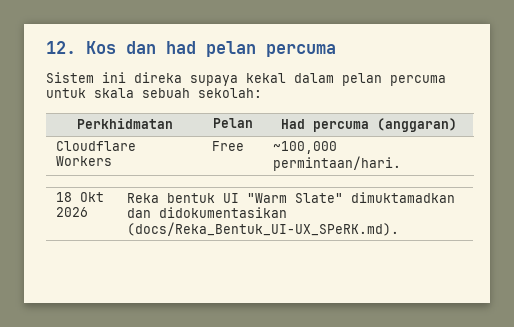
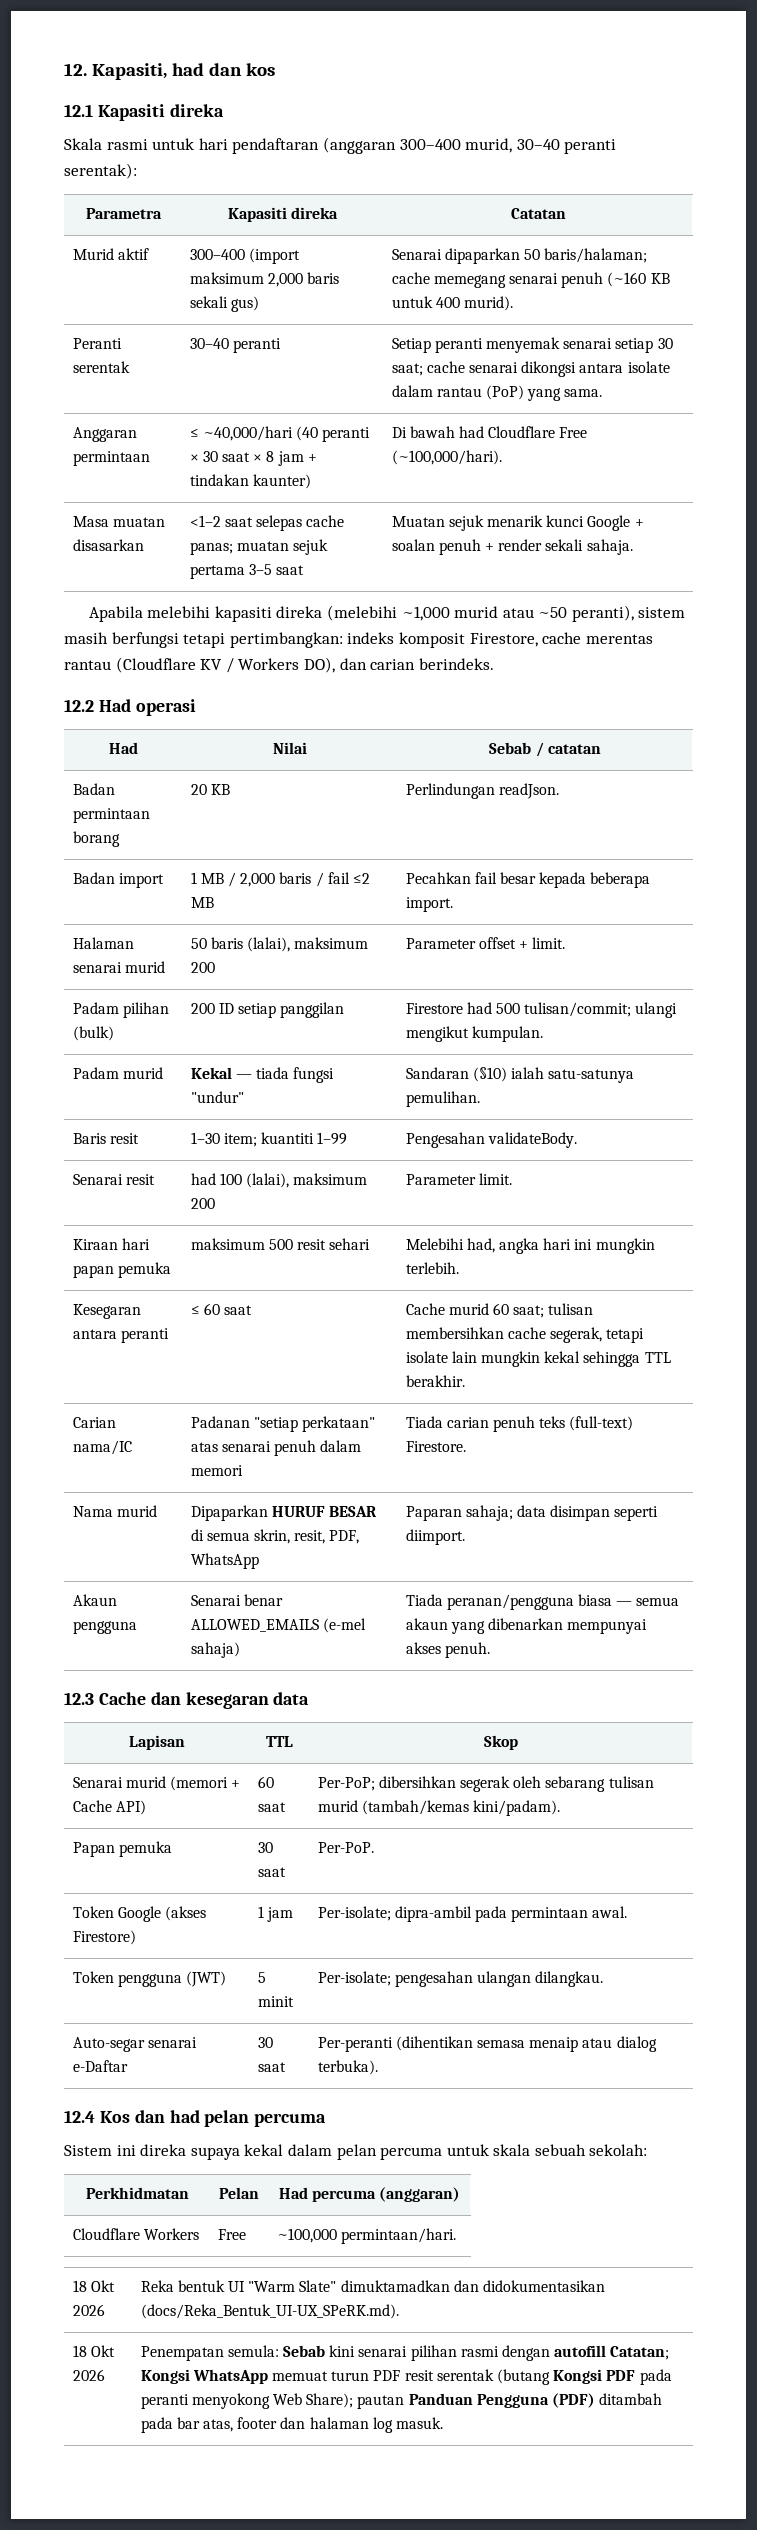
- 12. Kos dan had pelan percuma
+ 12. Kapasiti, had dan kos
+ 12.1 Kapasiti direka
+ Skala rasmi untuk hari pendaftaran (anggaran 300–400 murid, 30–40 peranti serentak):
+ Parametra | Kapasiti direka | Catatan
+ Murid aktif | 300–400 (import maksimum 2,000 baris sekali gus) | Senarai dipaparkan 50 baris/halaman; cache memegang senarai penuh (~160 KB untuk 400 murid).
+ Peranti serentak | 30–40 peranti | Setiap peranti menyemak senarai setiap 30 saat; cache senarai dikongsi antara isolate dalam rantau (PoP) yang sama.
+ Anggaran permintaan | ≤ ~40,000/hari (40 peranti × 30 saat × 8 jam + tindakan kaunter) | Di bawah had Cloudflare Free (~100,000/hari).
+ Masa muatan disasarkan | <1–2 saat selepas cache panas; muatan sejuk pertama 3–5 saat | Muatan sejuk menarik kunci Google + soalan penuh + render sekali sahaja.
+ Apabila melebihi kapasiti direka (melebihi ~1,000 murid atau ~50 peranti), sistem masih berfungsi tetapi pertimbangkan: indeks komposit Firestore, cache merentas rantau (Cloudflare KV / Workers DO), dan carian berindeks.
+ 12.2 Had operasi
+ Had | Nilai | Sebab / catatan
+ Badan permintaan borang | 20 KB | Perlindungan readJson.
+ Badan import | 1 MB / 2,000 baris / fail ≤2 MB | Pecahkan fail besar kepada beberapa import.
+ Halaman senarai murid | 50 baris (lalai), maksimum 200 | Parameter offset + limit.
+ Padam pilihan (bulk) | 200 ID setiap panggilan | Firestore had 500 tulisan/commit; ulangi mengikut kumpulan.
+ Padam murid | Kekal — tiada fungsi "undur" | Sandaran (§10) ialah satu-satunya pemulihan.
+ Baris resit | 1–30 item; kuantiti 1–99 | Pengesahan validateBody.
+ Senarai resit | had 100 (lalai), maksimum 200 | Parameter limit.
+ Kiraan hari papan pemuka | maksimum 500 resit sehari | Melebihi had, angka hari ini mungkin terlebih.
+ Kesegaran antara peranti | ≤ 60 saat | Cache murid 60 saat; tulisan membersihkan cache segerak, tetapi isolate lain mungkin kekal sehingga TTL berakhir.
+ Carian nama/IC | Padanan "setiap perkataan" atas senarai penuh dalam memori | Tiada carian penuh teks (full-text) Firestore.
+ Nama murid | Dipaparkan HURUF BESAR di semua skrin, resit, PDF, WhatsApp | Paparan sahaja; data disimpan seperti diimport.
+ Akaun pengguna | Senarai benar ALLOWED_EMAILS (e-mel sahaja) | Tiada peranan/pengguna biasa — semua akaun yang dibenarkan mempunyai akses penuh.
+ 12.3 Cache dan kesegaran data
+ Lapisan | TTL | Skop
+ Senarai murid (memori + Cache API) | 60 saat | Per-PoP; dibersihkan segerak oleh sebarang tulisan murid (tambah/kemas kini/padam).
+ Papan pemuka | 30 saat | Per-PoP.
+ Token Google (akses Firestore) | 1 jam | Per-isolate; dipra-ambil pada permintaan awal.
+ Token pengguna (JWT) | 5 minit | Per-isolate; pengesahan ulangan dilangkau.
+ Auto-segar senarai e-Daftar | 30 saat | Per-peranti (dihentikan semasa menaip atau dialog terbuka).
+ 12.4 Kos dan had pelan percuma
+ 18 Okt 2026 | Penempatan semula: Sebab kini senarai pilihan rasmi dengan autofill Catatan; Kongsi WhatsApp memuat turun PDF resit serentak (butang Kongsi PDF pada peranti menyokong Web Share); pautan Panduan Pengguna (PDF) ditambah pada bar atas, footer dan halaman log masuk.

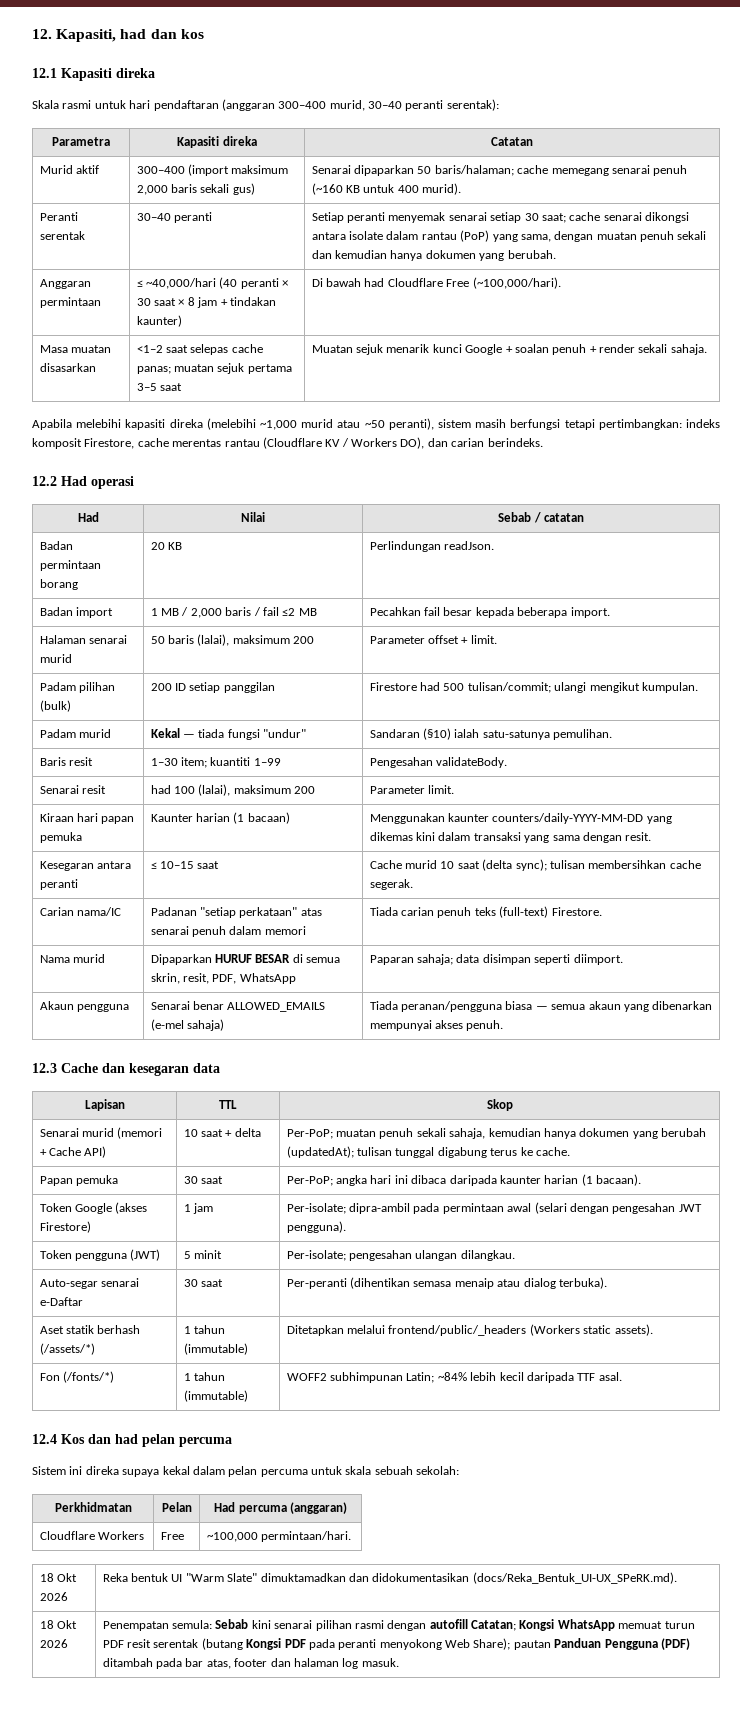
- Peranti serentak | 30–40 peranti | Setiap peranti menyemak senarai setiap 30 saat; cache senarai dikongsi antara isolate dalam rantau (PoP) yang sama.
+ Peranti serentak | 30–40 peranti | Setiap peranti menyemak senarai setiap 30 saat; cache senarai dikongsi antara isolate dalam rantau (PoP) yang sama, dengan muatan penuh sekali dan kemudian hanya dokumen yang berubah.
- Kiraan hari papan pemuka | maksimum 500 resit sehari | Melebihi had, angka hari ini mungkin terlebih.
+ Kiraan hari papan pemuka | Kaunter harian (1 bacaan) | Menggunakan kaunter counters/daily-YYYY-MM-DD yang dikemas kini dalam transaksi yang sama dengan resit.
- Kesegaran antara peranti | ≤ 60 saat | Cache murid 60 saat; tulisan membersihkan cache segerak, tetapi isolate lain mungkin kekal sehingga TTL berakhir.
+ Kesegaran antara peranti | ≤ 10–15 saat | Cache murid 10 saat (delta sync); tulisan membersihkan cache segerak.
- Senarai murid (memori + Cache API) | 60 saat | Per-PoP; dibersihkan segerak oleh sebarang tulisan murid (tambah/kemas kini/padam).
- Papan pemuka | 30 saat | Per-PoP.
+ Senarai murid (memori + Cache API) | 10 saat + delta | Per-PoP; muatan penuh sekali sahaja, kemudian hanya dokumen yang berubah (updatedAt); tulisan tunggal digabung terus ke cache.
+ Papan pemuka | 30 saat | Per-PoP; angka hari ini dibaca daripada kaunter harian (1 bacaan).
- Token Google (akses Firestore) | 1 jam | Per-isolate; dipra-ambil pada permintaan awal.
+ Token Google (akses Firestore) | 1 jam | Per-isolate; dipra-ambil pada permintaan awal (selari dengan pengesahan JWT pengguna).
+ Aset statik berhash (/assets/*) | 1 tahun (immutable) | Ditetapkan melalui frontend/public/_headers (Workers static assets).
+ Fon (/fonts/*) | 1 tahun (immutable) | WOFF2 subhimpunan Latin; ~84% lebih kecil daripada TTF asal.

